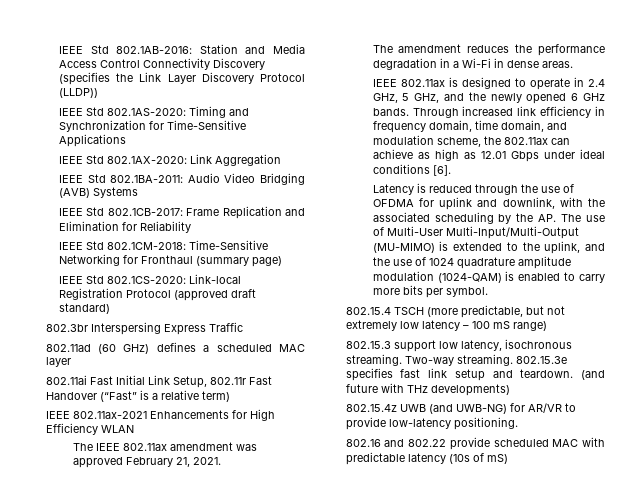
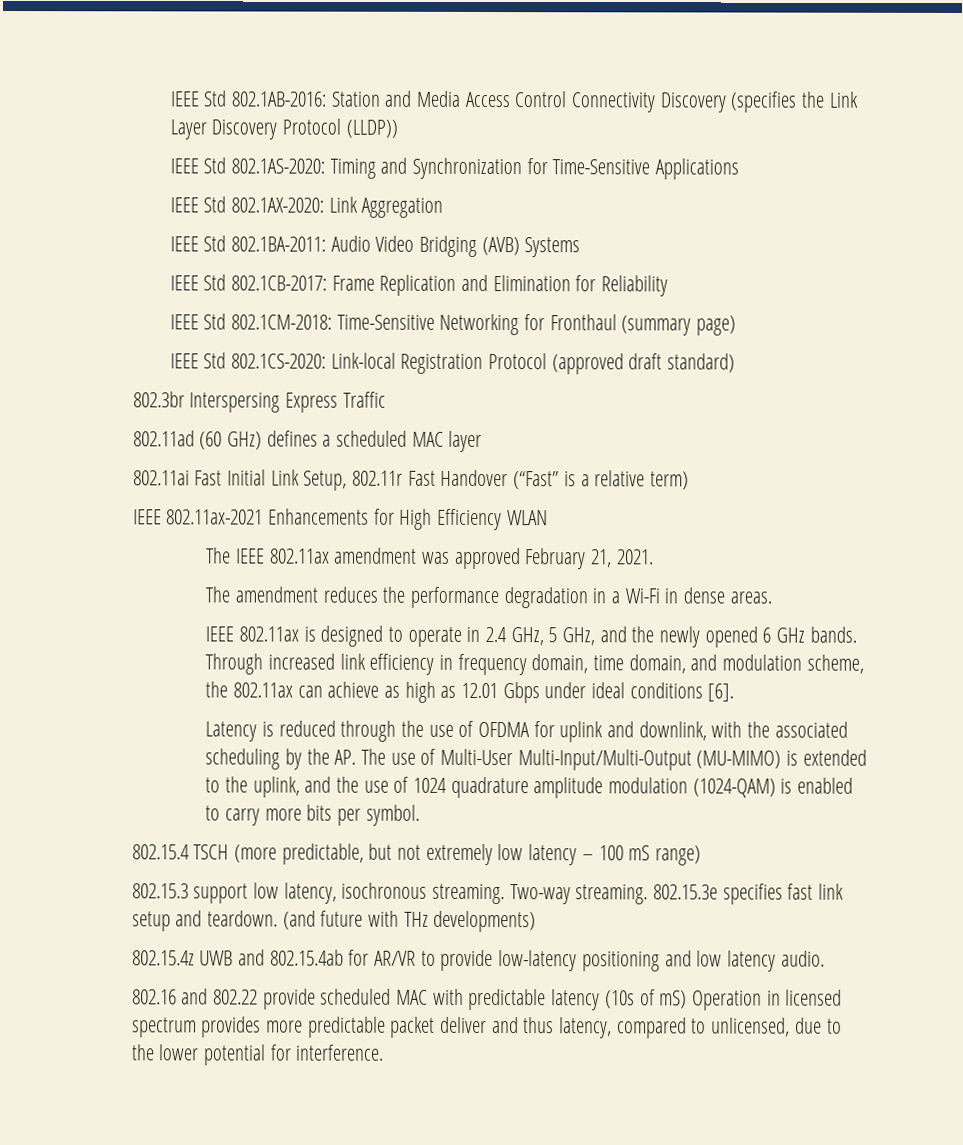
- 802.15.4z UWB (and UWB-NG) for AR/VR to provide low-latency positioning.
+ 802.15.4z UWB and 802.15.4ab for AR/VR to provide low-latency positioning and low latency audio.
- 802.16 and 802.22 provide scheduled MAC with predictable latency (10s of mS)
+ 802.16 and 802.22 provide scheduled MAC with predictable latency (10s of mS) Operation in licensed spectrum provides more predictable packet deliver and thus latency, compared to unlicensed, due to the lower potential for interference.

